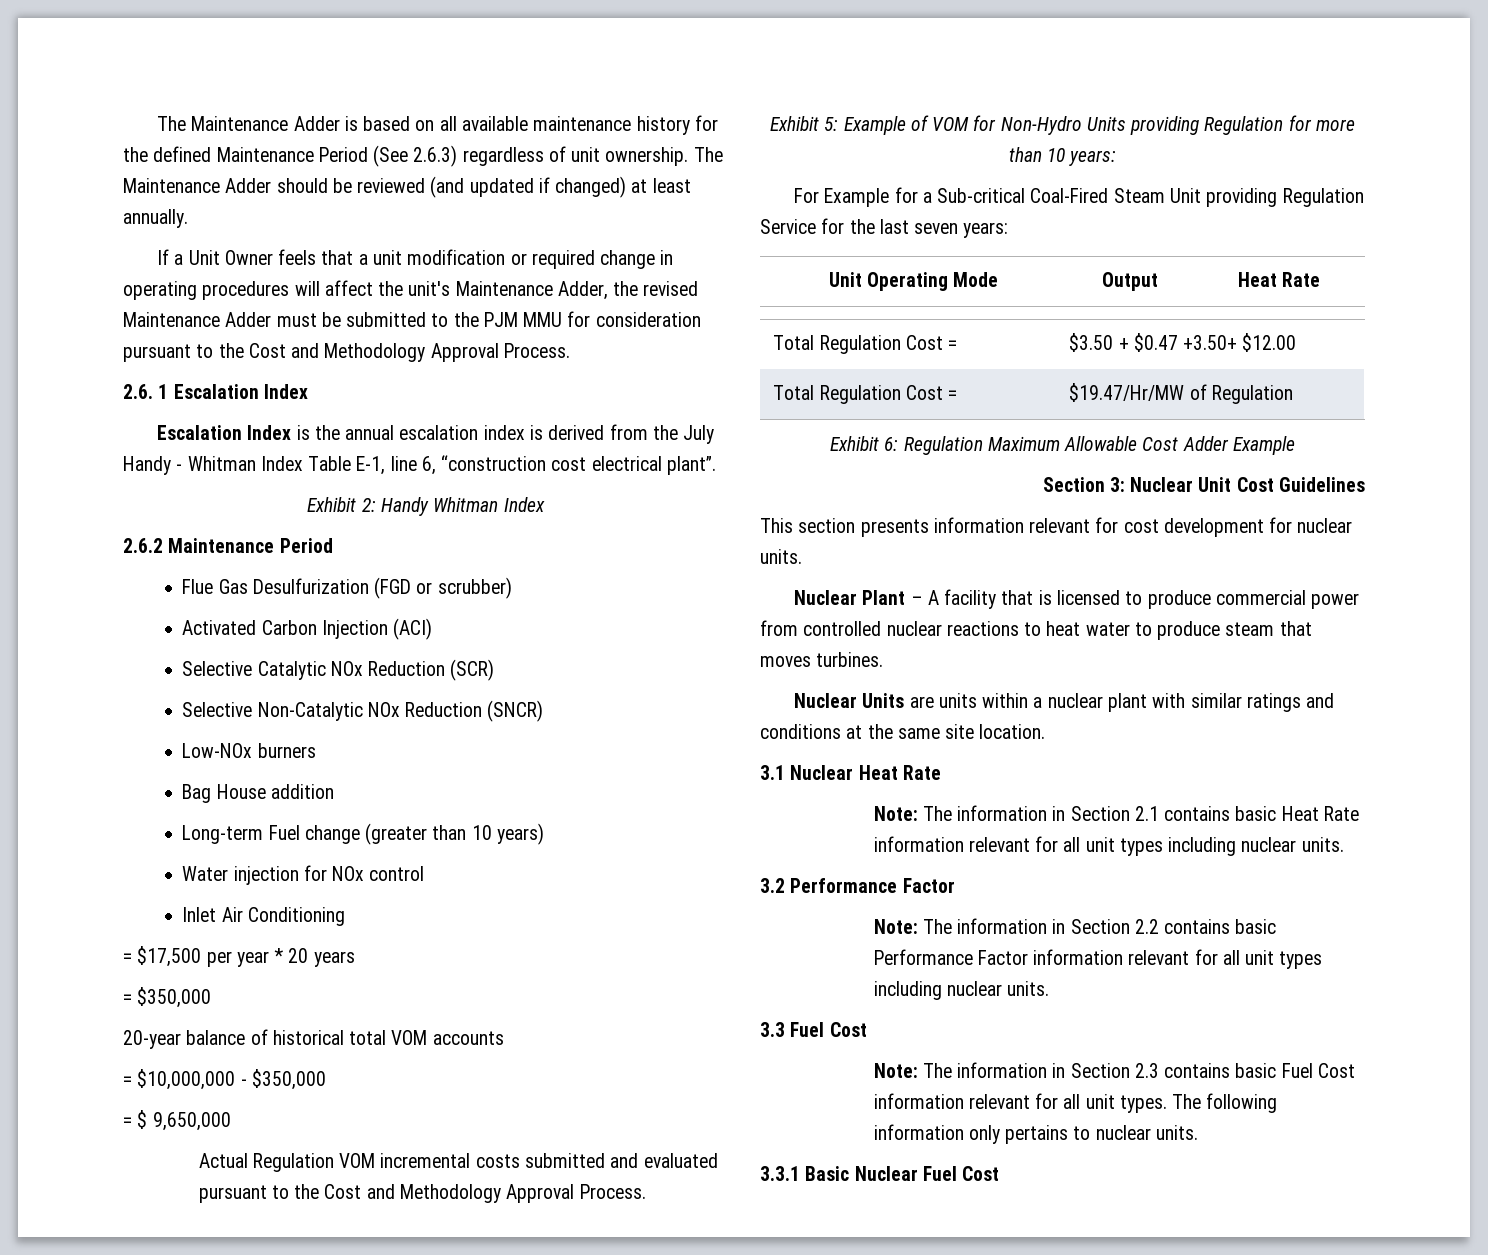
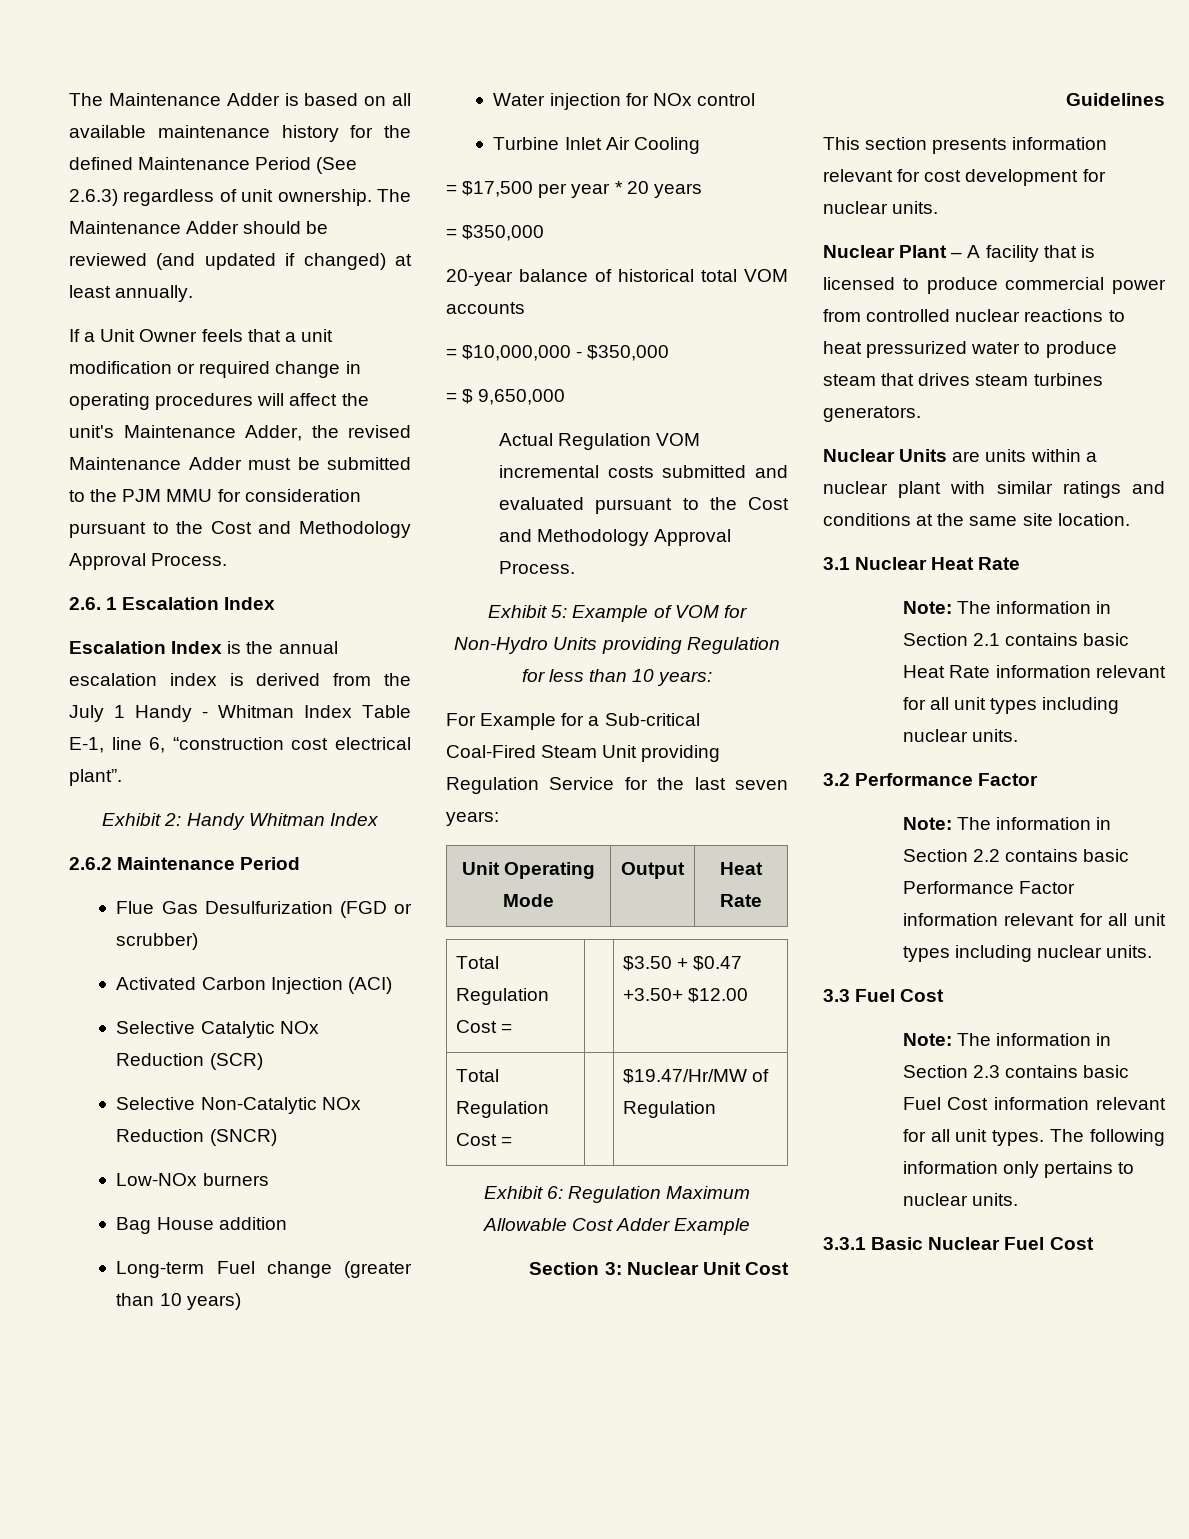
- Escalation Index is the annual escalation index is derived from the July Handy - Whitman Index Table E-1, line 6, “construction cost electrical plant”.
+ Escalation Index is the annual escalation index is derived from the July 1 Handy - Whitman Index Table E-1, line 6, “construction cost electrical plant”.
- Inlet Air Conditioning
+ Turbine Inlet Air Cooling
- Exhibit 5: Example of VOM for Non-Hydro Units providing Regulation for more than 10 years:
+ Exhibit 5: Example of VOM for Non-Hydro Units providing Regulation for less than 10 years:
- Nuclear Plant – A facility that is licensed to produce commercial power from controlled nuclear reactions to heat water to produce steam that moves turbines.
+ Nuclear Plant – A facility that is licensed to produce commercial power from controlled nuclear reactions to heat pressurized water to produce steam that drives steam turbines generators.

